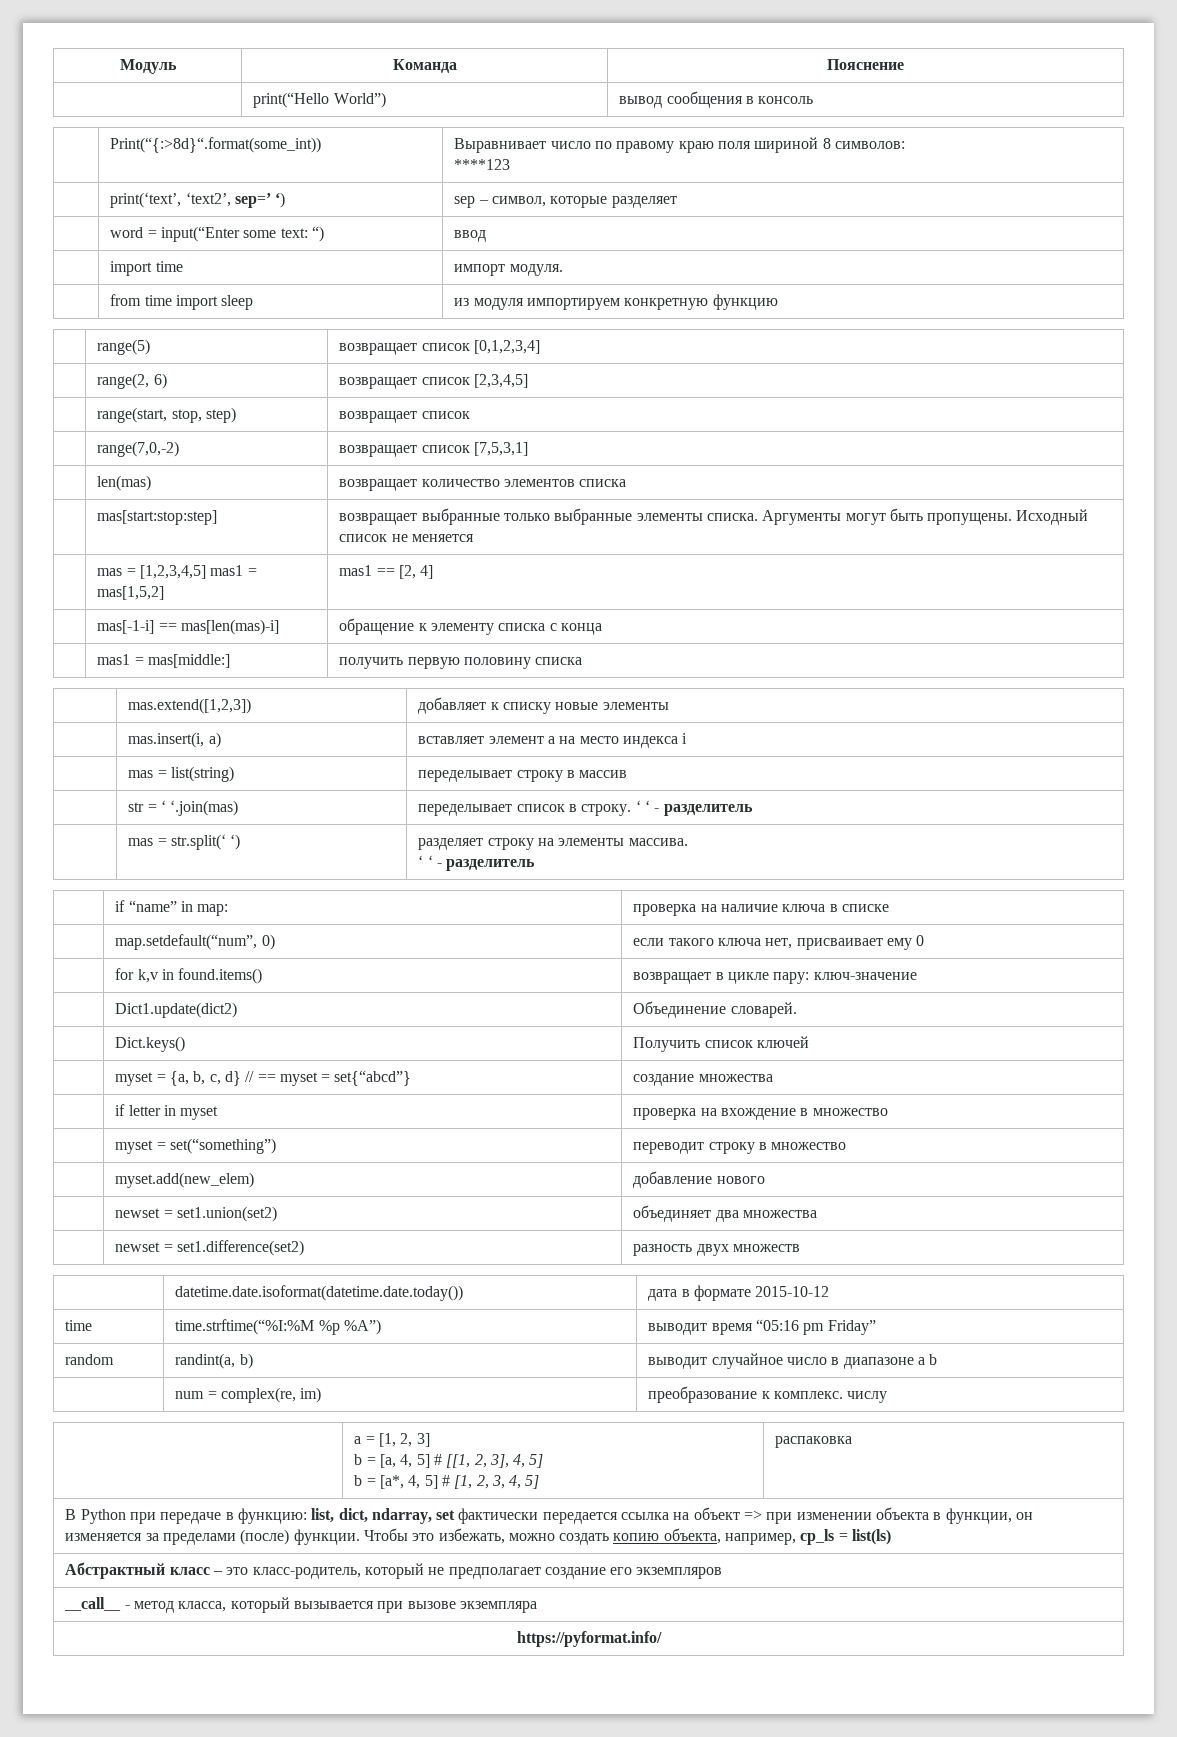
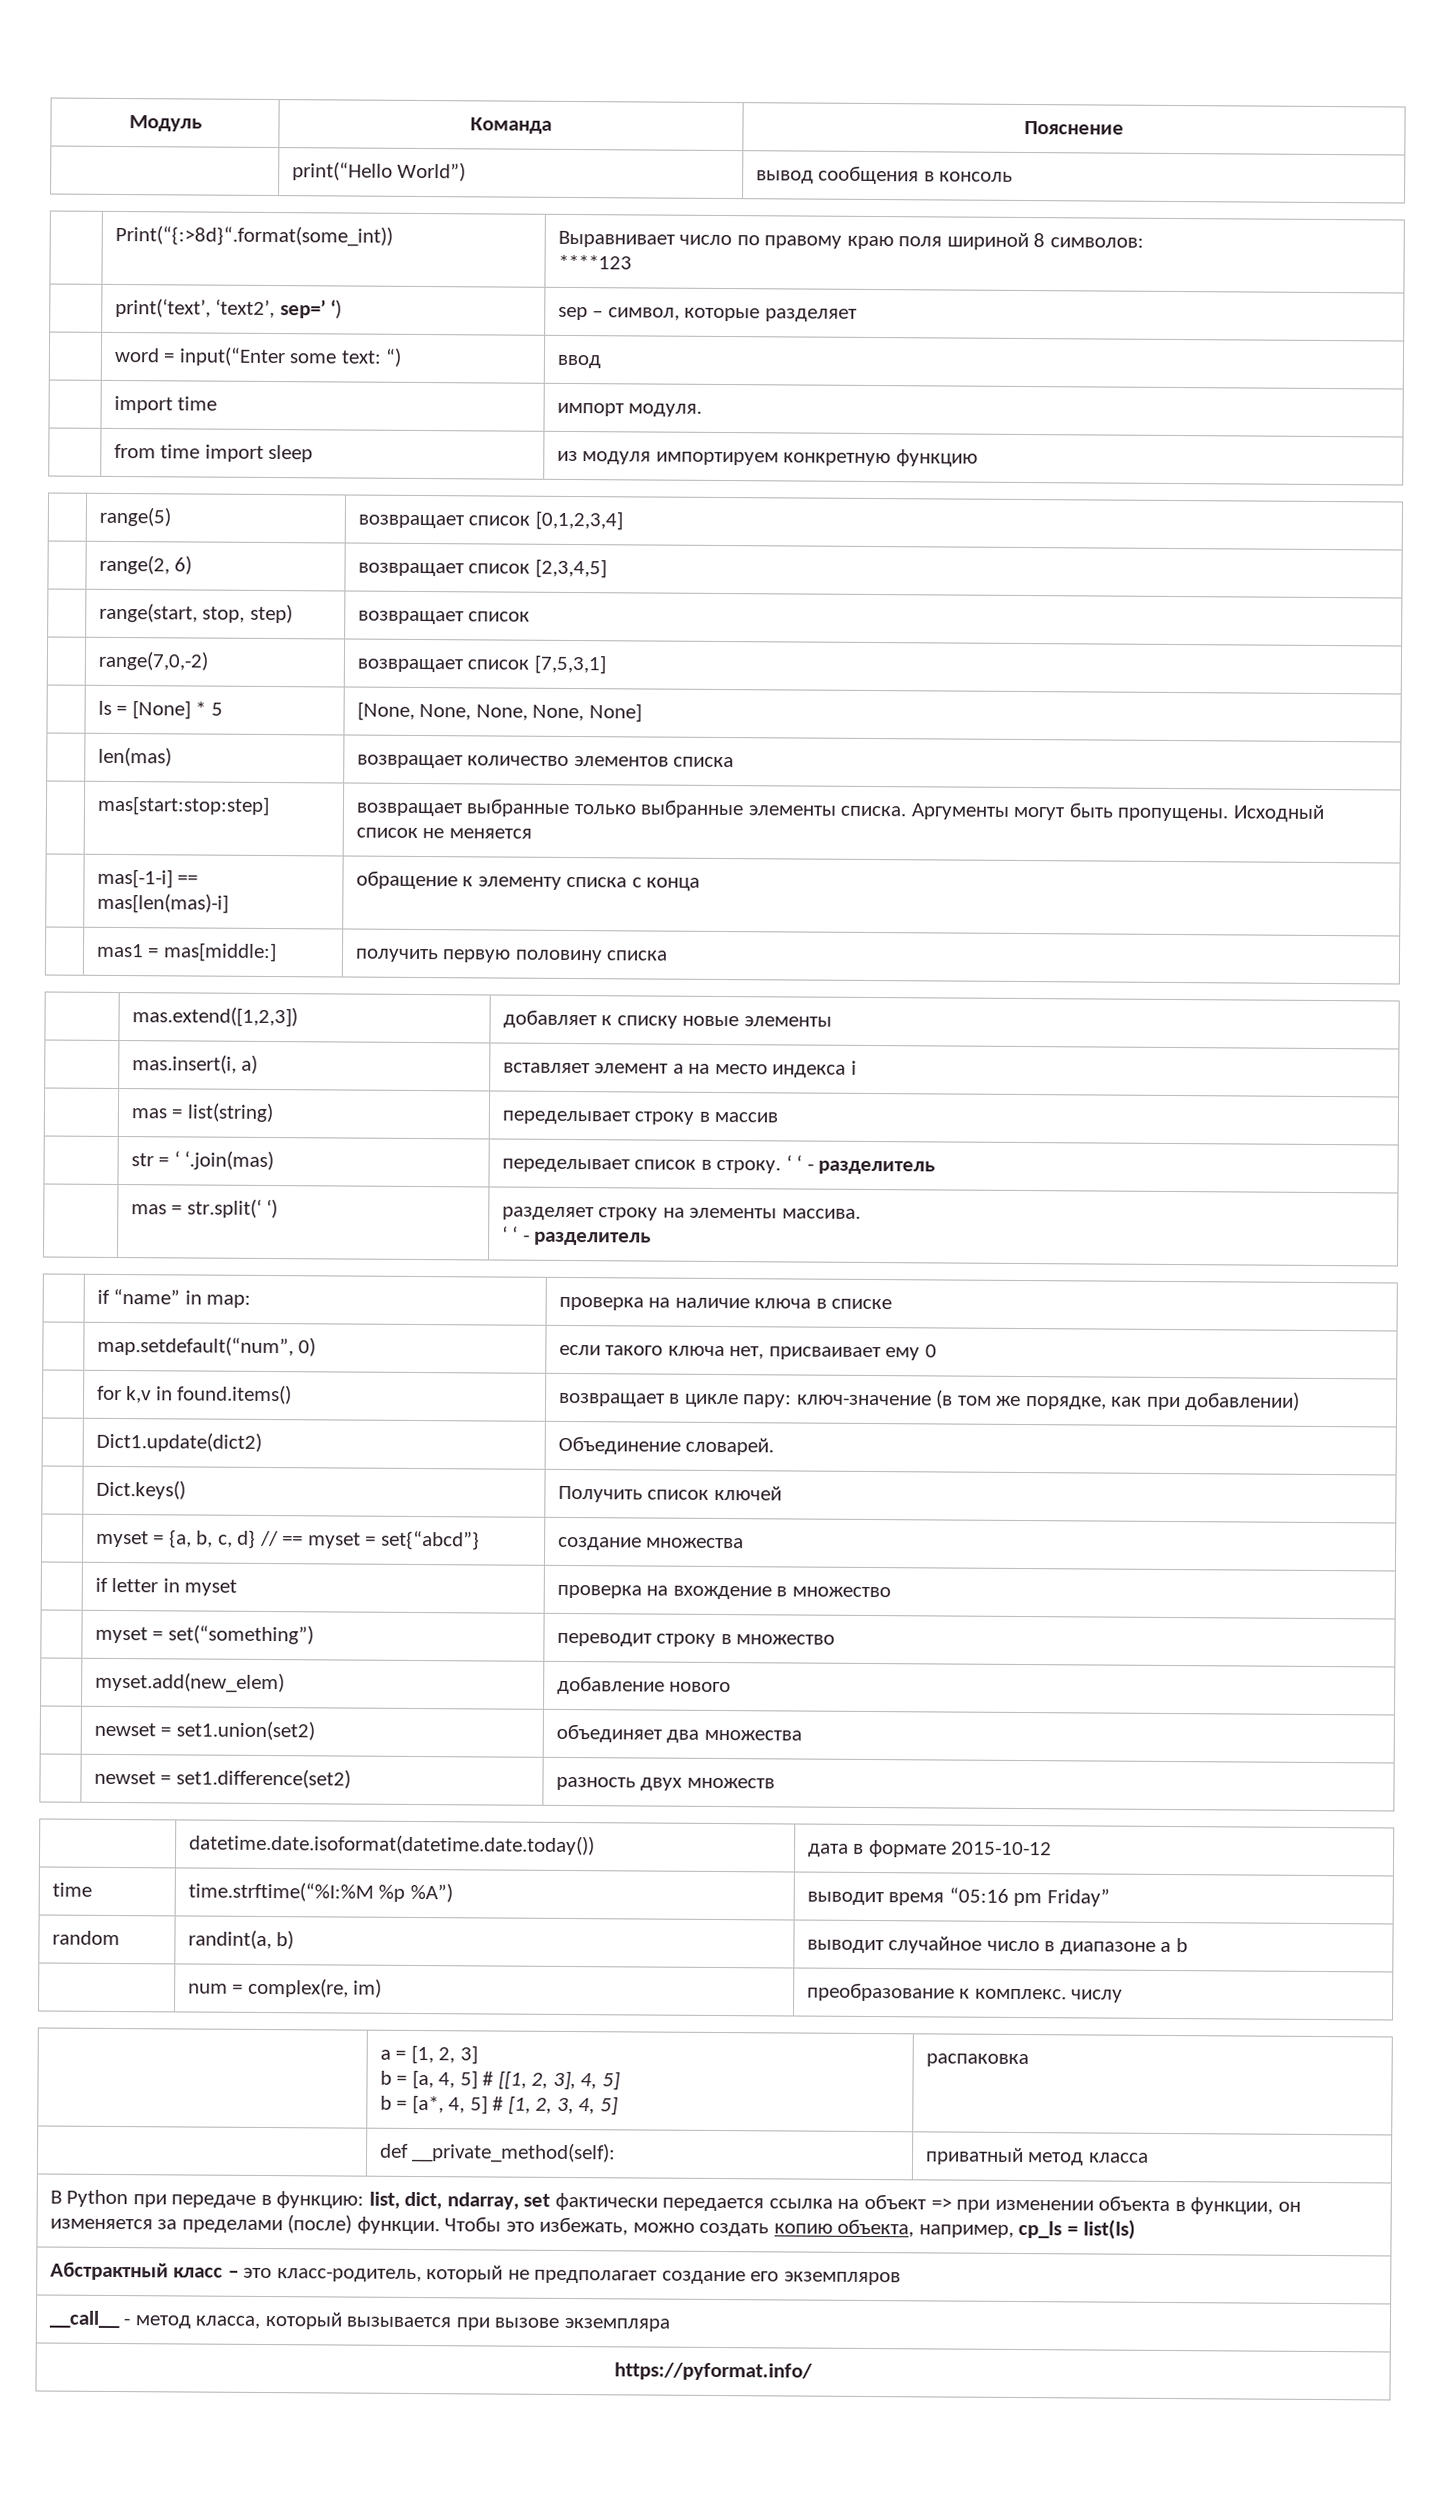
+ | ls = [None] * 5 | [None, None, None, None, None]
- | mas = [1,2,3,4,5] mas1 = mas[1,5,2] | mas1 == [2, 4]
- | for k,v in found.items() | возвращает в цикле пару: ключ-значение
+ | for k,v in found.items() | возвращает в цикле пару: ключ-значение (в том же порядке, как при добавлении)
+ | def __private_method(self): | приватный метод класса

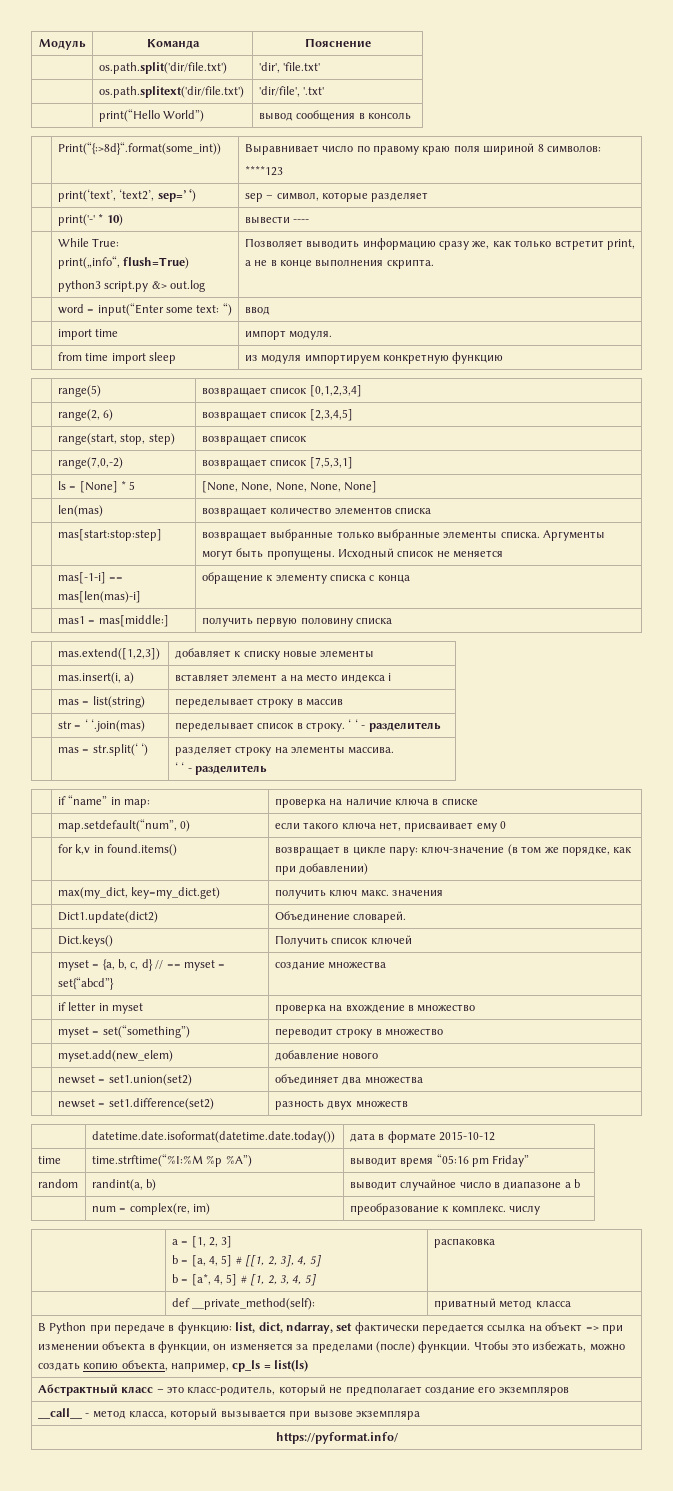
+ | os.path.split('dir/file.txt') | 'dir', 'file.txt'
+ | os.path.splitext('dir/file.txt') | 'dir/file', '.txt'
+ | print('-' * 10) | вывести ----
+ | While True:
+ print(„info“, flush=True)
+ python3 script.py &> out.log | Позволяет выводить информацию сразу же, как только встретит print, а не в конце выполнения скрипта.
+ | max(my_dict, key=my_dict.get) | получить ключ макс. значения

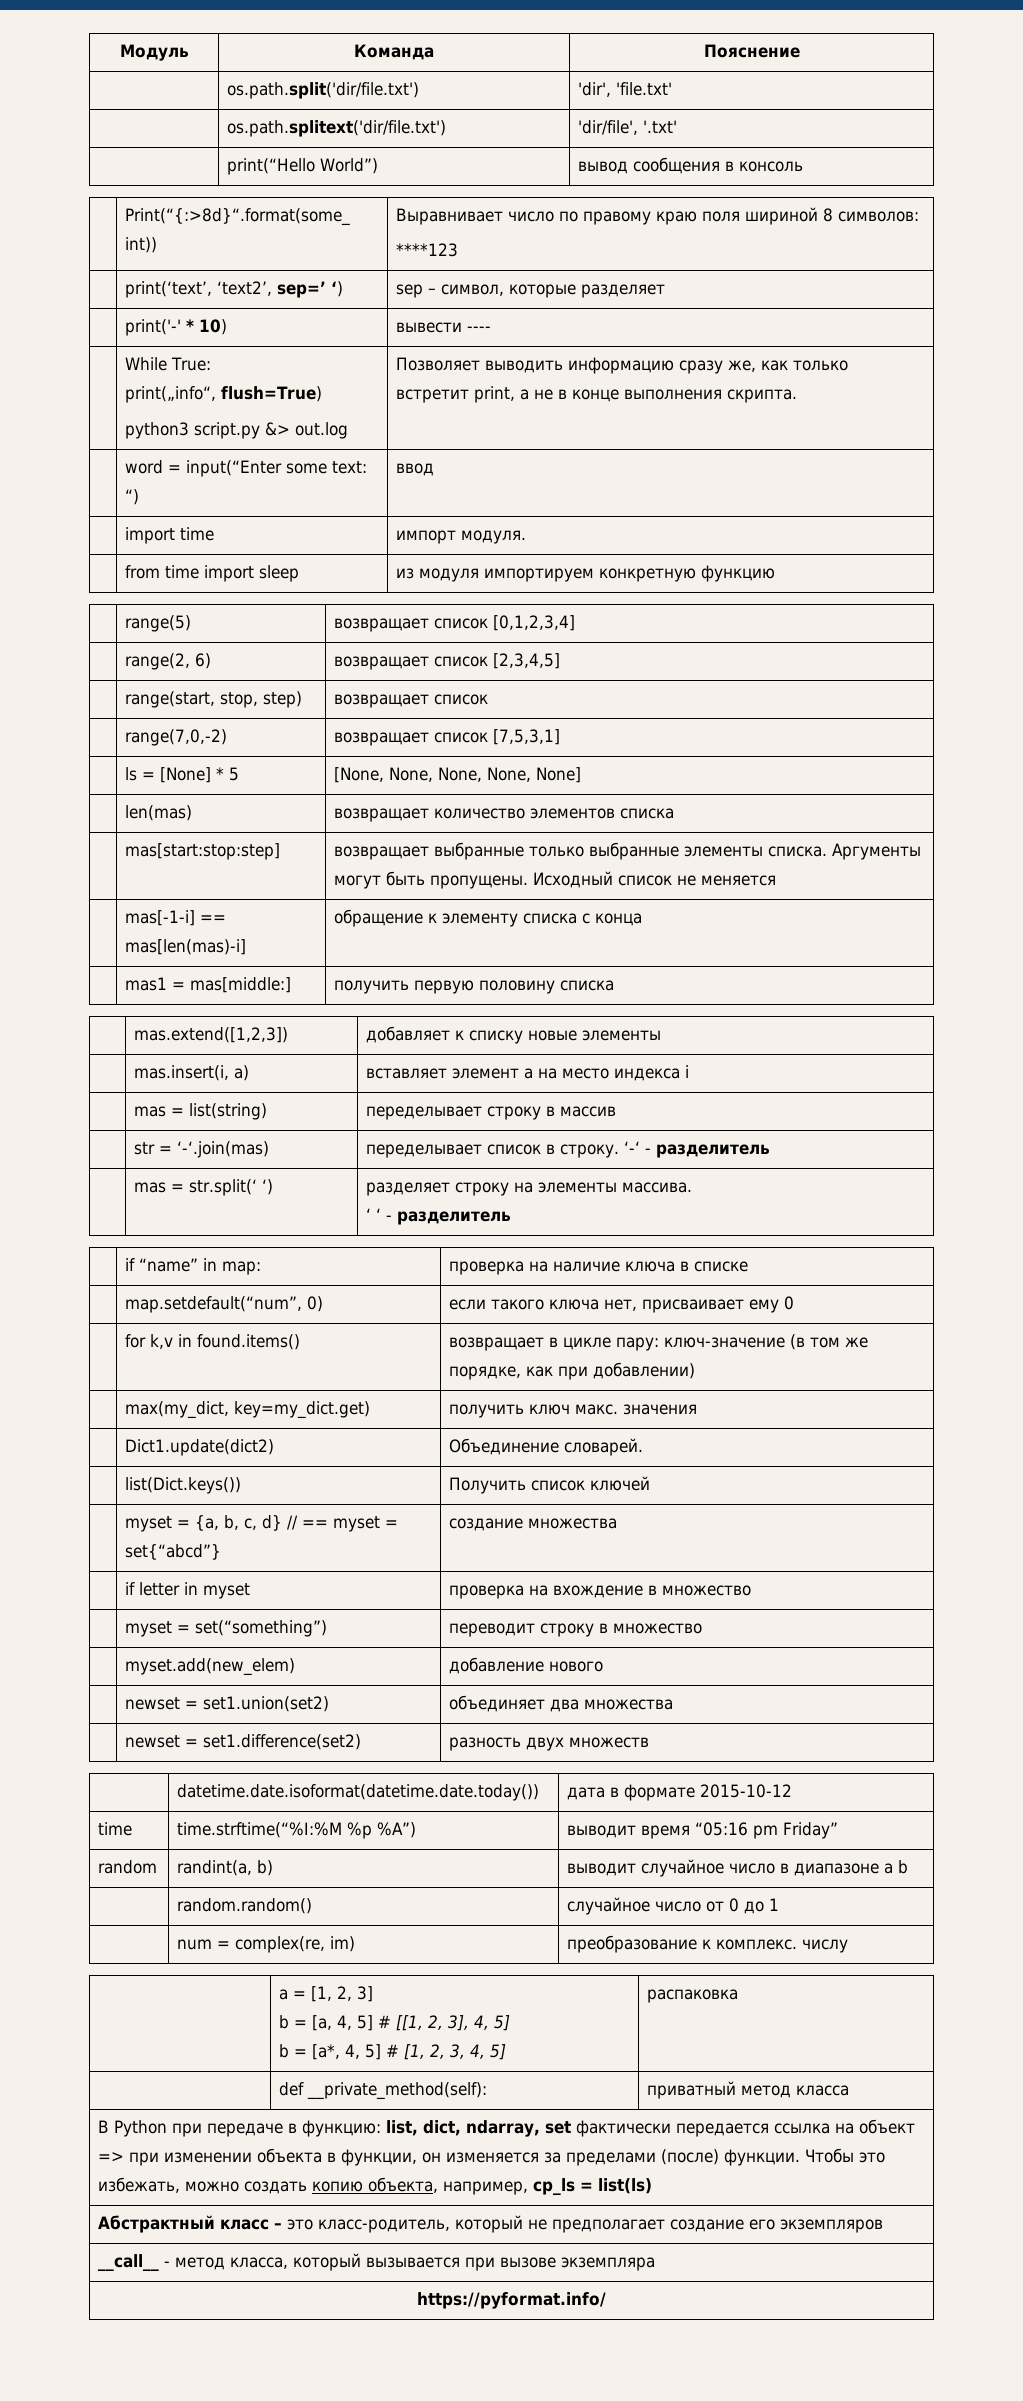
- | str = ‘ ‘.join(mas) | переделывает список в строку. ‘ ‘ - разделитель
+ | str = ‘-‘.join(mas) | переделывает список в строку. ‘-‘ - разделитель
- | Dict.keys() | Получить список ключей
+ | list(Dict.keys()) | Получить список ключей
+ | random.random() | случайное число от 0 до 1

